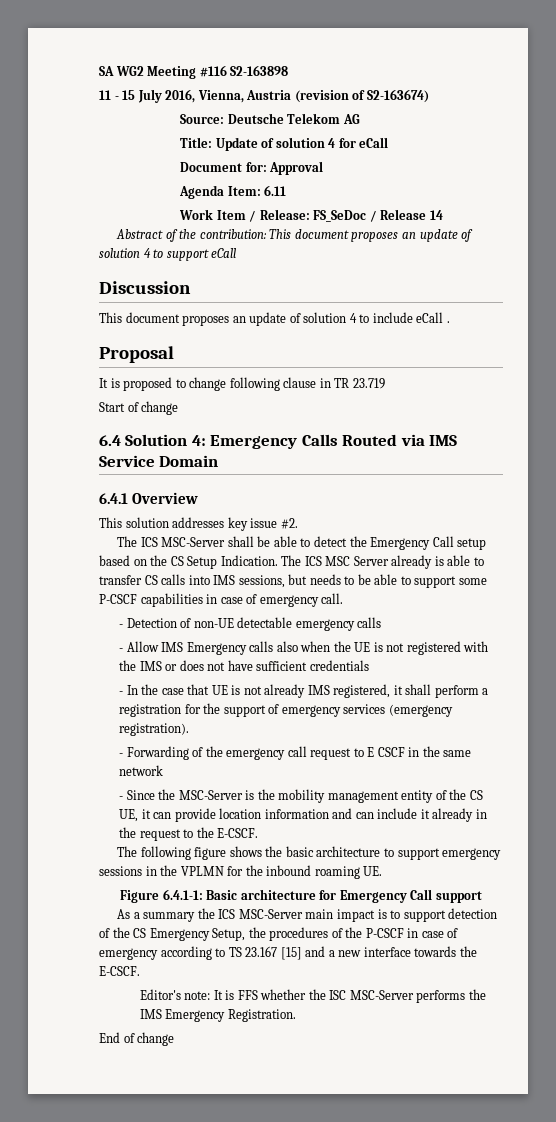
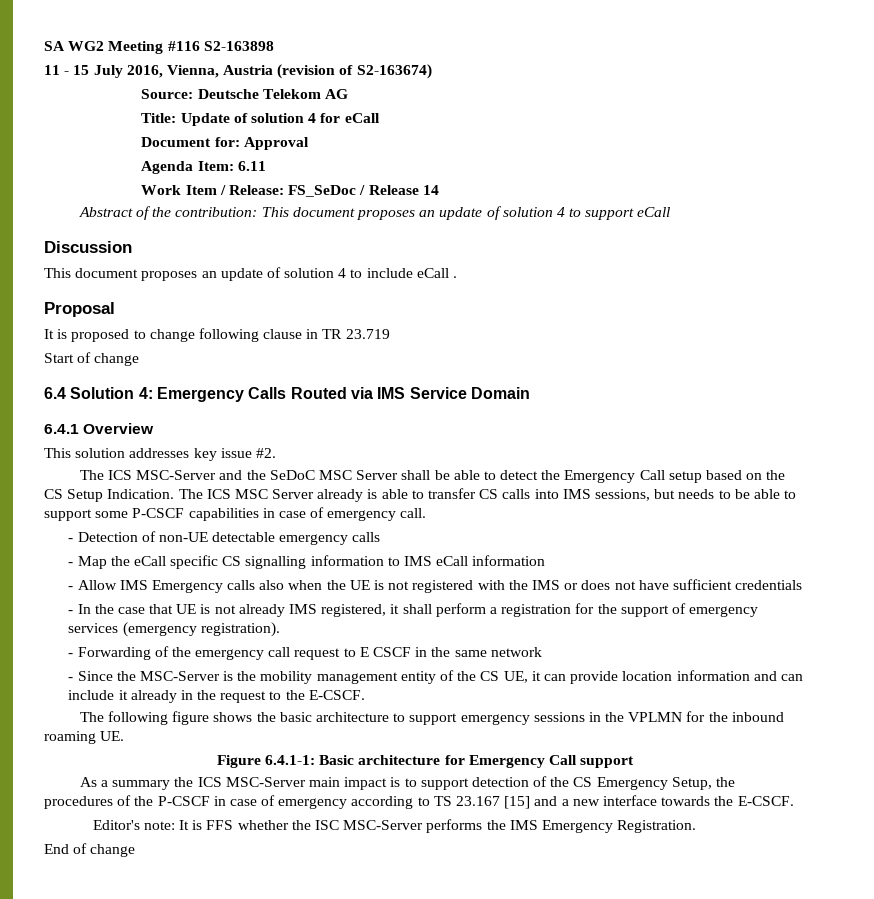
- The ICS MSC-Server shall be able to detect the Emergency Call setup based on the CS Setup Indication.
+ The ICS MSC-Server and the SeDoC MSC Server shall be able to detect the Emergency Call setup based on the CS Setup Indication.
+ - Map the eCall specific CS signalling information to IMS eCall information

